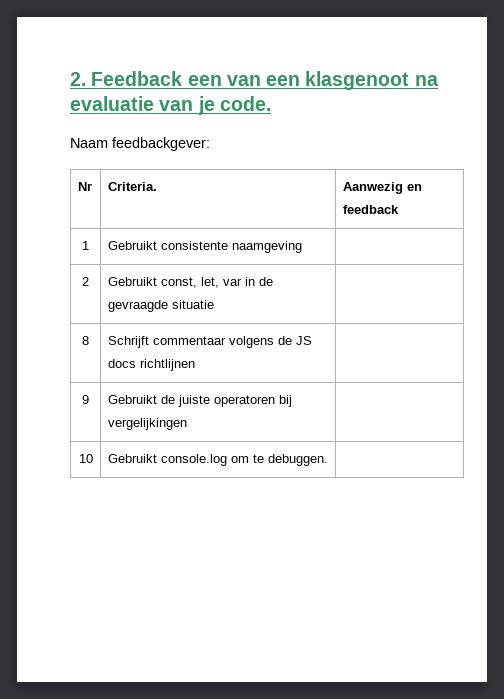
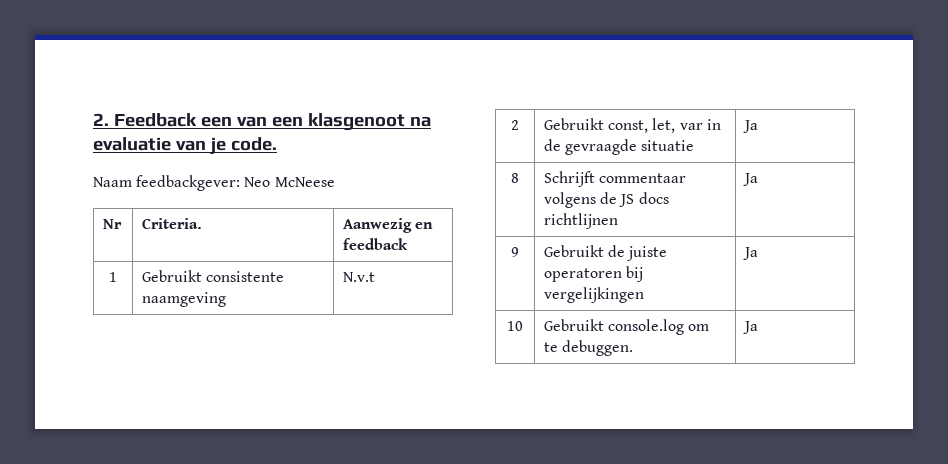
- Naam feedbackgever:
+ Naam feedbackgever: Neo McNeese
- 1 | Gebruikt consistente naamgeving |
+ 1 | Gebruikt consistente naamgeving | N.v.t
- 2 | Gebruikt const, let, var in de gevraagde situatie |
+ 2 | Gebruikt const, let, var in de gevraagde situatie | Ja
- 8 | Schrijft commentaar volgens de JS docs richtlijnen |
+ 8 | Schrijft commentaar volgens de JS docs richtlijnen | Ja
- 9 | Gebruikt de juiste operatoren bij vergelijkingen |
+ 9 | Gebruikt de juiste operatoren bij vergelijkingen | Ja
- 10 | Gebruikt console.log om te debuggen. |
+ 10 | Gebruikt console.log om te debuggen. | Ja

